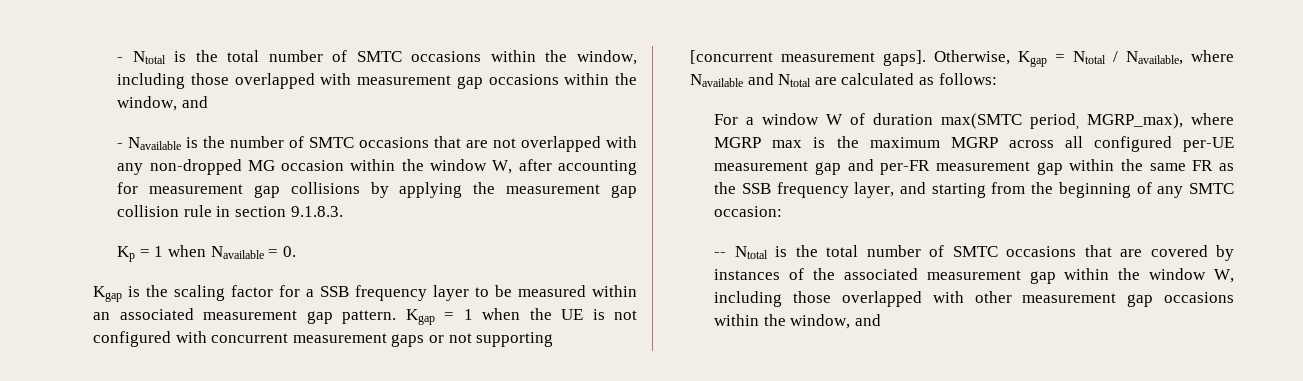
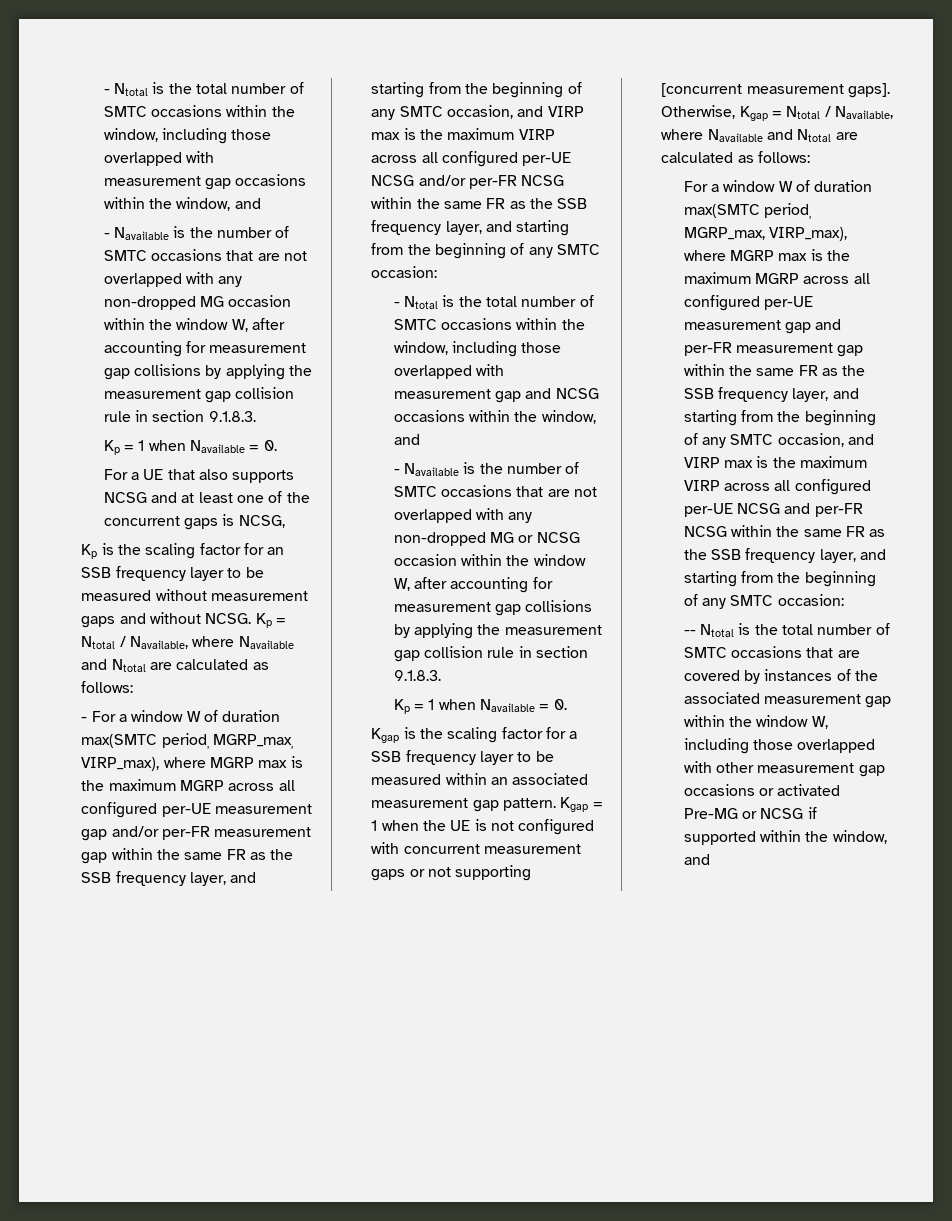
+ For a UE that also supports NCSG and at least one of the concurrent gaps is NCSG,
+ Kp is the scaling factor for an SSB frequency layer to be measured without measurement gaps and without NCSG. Kp = Ntotal / Navailable, where Navailable and Ntotal are calculated as follows:
+ - For a window W of duration max(SMTC period, MGRP_max, VIRP_max), where MGRP max is the maximum MGRP across all configured per-UE measurement gap and/or per-FR measurement gap within the same FR as the SSB frequency layer, and starting from the beginning of any SMTC occasion, and VIRP max is the maximum VIRP across all configured per-UE NCSG and/or per-FR NCSG within the same FR as the SSB frequency layer, and starting from the beginning of any SMTC occasion:
+ - Ntotal is the total number of SMTC occasions within the window, including those overlapped with measurement gap and NCSG occasions within the window, and
+ - Navailable is the number of SMTC occasions that are not overlapped with any non-dropped MG or NCSG occasion within the window W, after accounting for measurement gap collisions by applying the measurement gap collision rule in section 9.1.8.3.
+ Kp = 1 when Navailable = 0.
- For a window W of duration max(SMTC period, MGRP_max), where MGRP max is the maximum MGRP across all configured per-UE measurement gap and per-FR measurement gap within the same FR as the SSB frequency layer, and starting from the beginning of any SMTC occasion:
+ For a window W of duration max(SMTC period, MGRP_max, VIRP_max), where MGRP max is the maximum MGRP across all configured per-UE measurement gap and per-FR measurement gap within the same FR as the SSB frequency layer, and starting from the beginning of any SMTC occasion, and VIRP max is the maximum VIRP across all configured per-UE NCSG and per-FR NCSG within the same FR as the SSB frequency layer, and starting from the beginning of any SMTC occasion:
- -- Ntotal is the total number of SMTC occasions that are covered by instances of the associated measurement gap within the window W, including those overlapped with other measurement gap occasions within the window, and
+ -- Ntotal is the total number of SMTC occasions that are covered by instances of the associated measurement gap within the window W, including those overlapped with other measurement gap occasions or activated Pre-MG or NCSG if supported within the window, and

